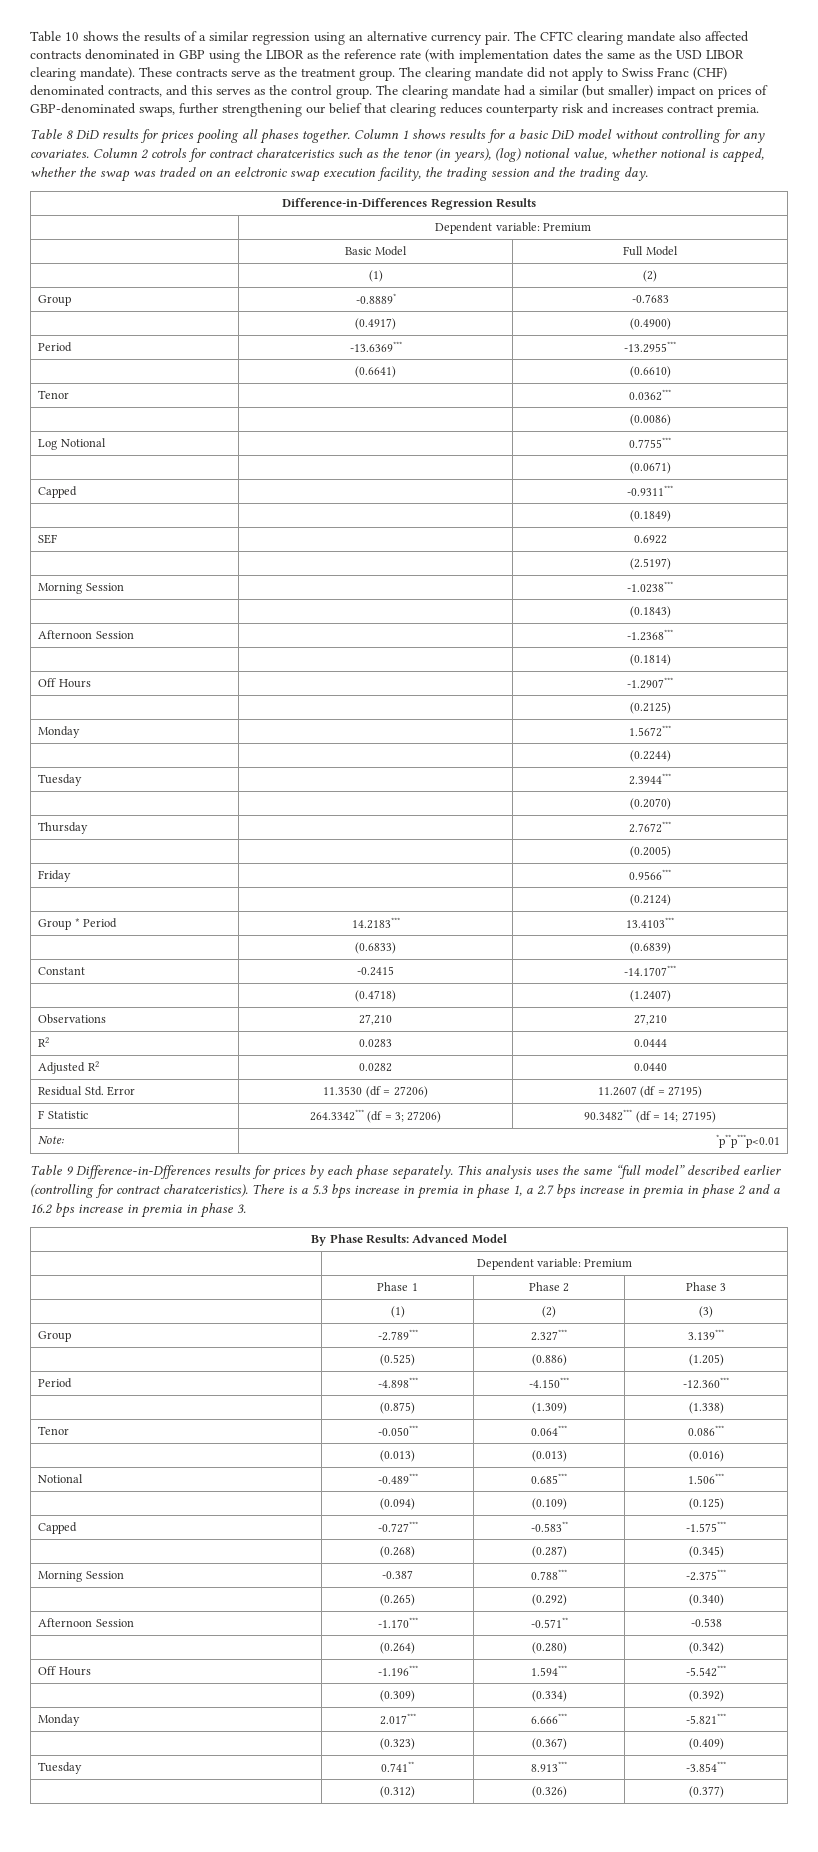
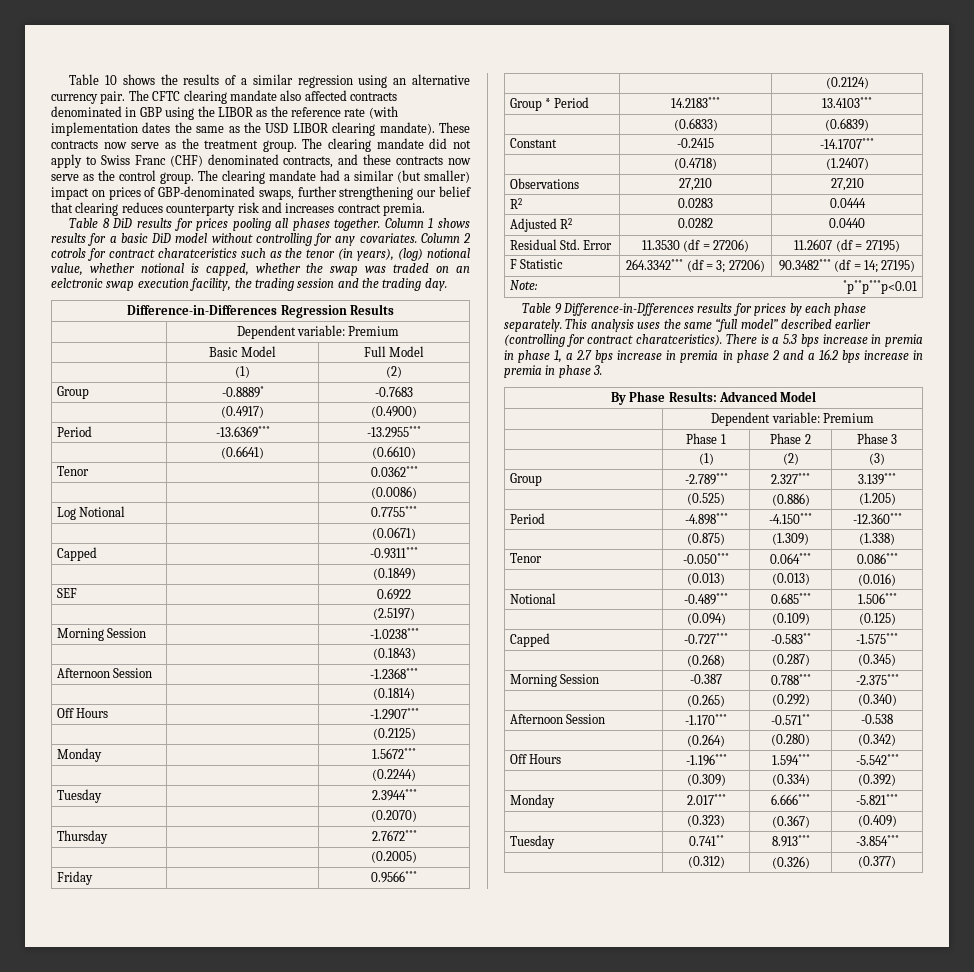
- These contracts serve as the treatment group.
+ These contracts now serve as the treatment group.
- The clearing mandate did not apply to Swiss Franc (CHF) denominated contracts, and this serves as the control group.
+ The clearing mandate did not apply to Swiss Franc (CHF) denominated contracts, and these contracts now serve as the control group.

